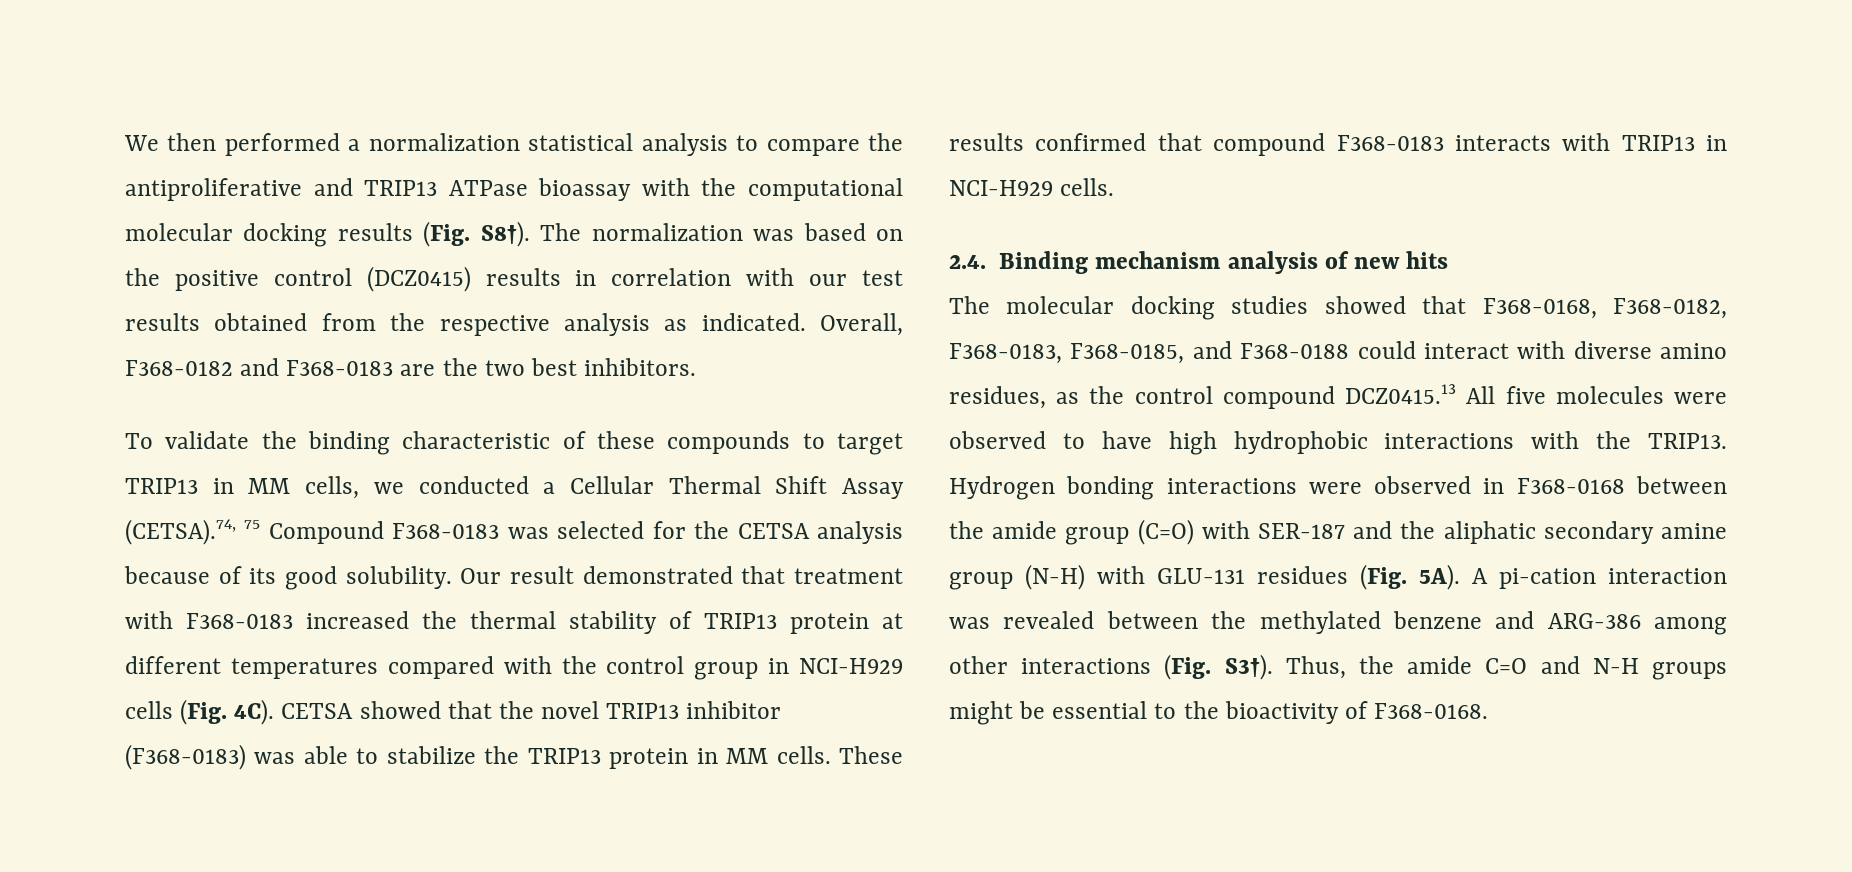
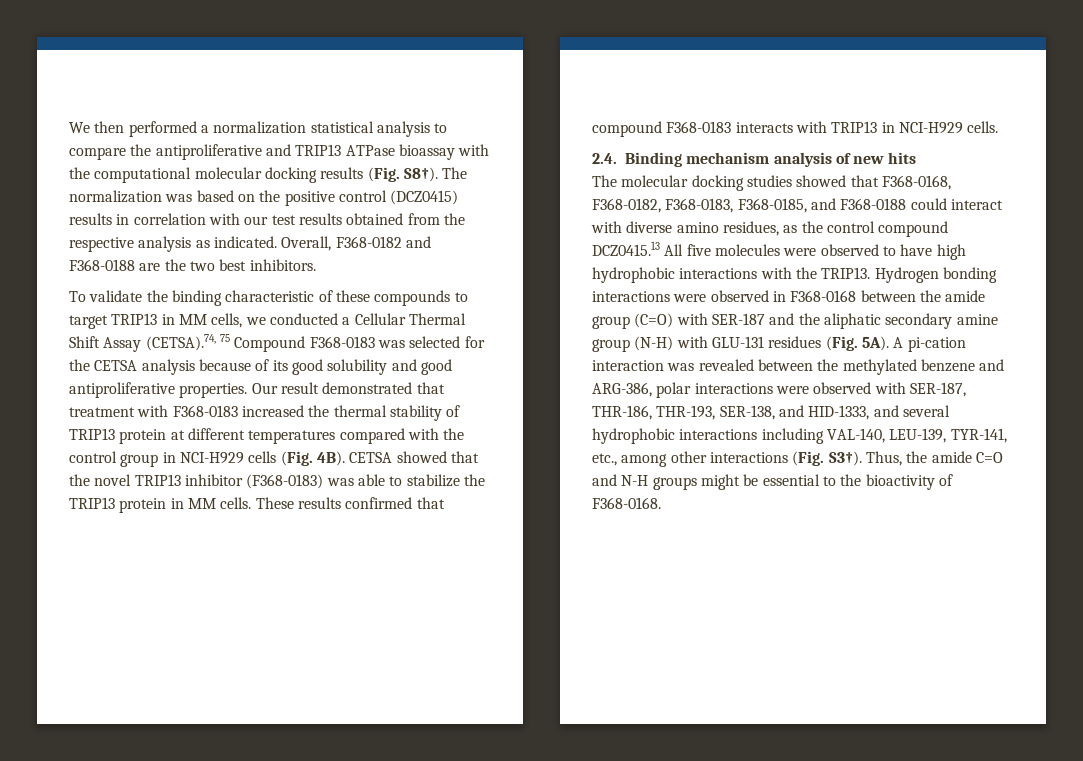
- Overall, F368-0182 and F368-0183 are the two best inhibitors.
+ Overall, F368-0182 and F368-0188 are the two best inhibitors.
- To validate the binding characteristic of these compounds to target TRIP13 in MM cells, we conducted a Cellular Thermal Shift Assay (CETSA).74, 75 Compound F368-0183 was selected for the CETSA analysis because of its good solubility.
+ To validate the binding characteristic of these compounds to target TRIP13 in MM cells, we conducted a Cellular Thermal Shift Assay (CETSA).74, 75 Compound F368-0183 was selected for the CETSA analysis because of its good solubility and good antiproliferative properties.
- Our result demonstrated that treatment with F368-0183 increased the thermal stability of TRIP13 protein at different temperatures compared with the control group in NCI-H929 cells (Fig. 4C).
+ Our result demonstrated that treatment with F368-0183 increased the thermal stability of TRIP13 protein at different temperatures compared with the control group in NCI-H929 cells (Fig. 4B).
- A pi-cation interaction was revealed between the methylated benzene and ARG-386 among other interactions (Fig. S3†).
+ A pi-cation interaction was revealed between the methylated benzene and ARG-386, polar interactions were observed with SER-187, THR-186, THR-193, SER-138, and HID-1333, and several hydrophobic interactions including VAL-140, LEU-139, TYR-141, etc., among other interactions (Fig. S3†).

